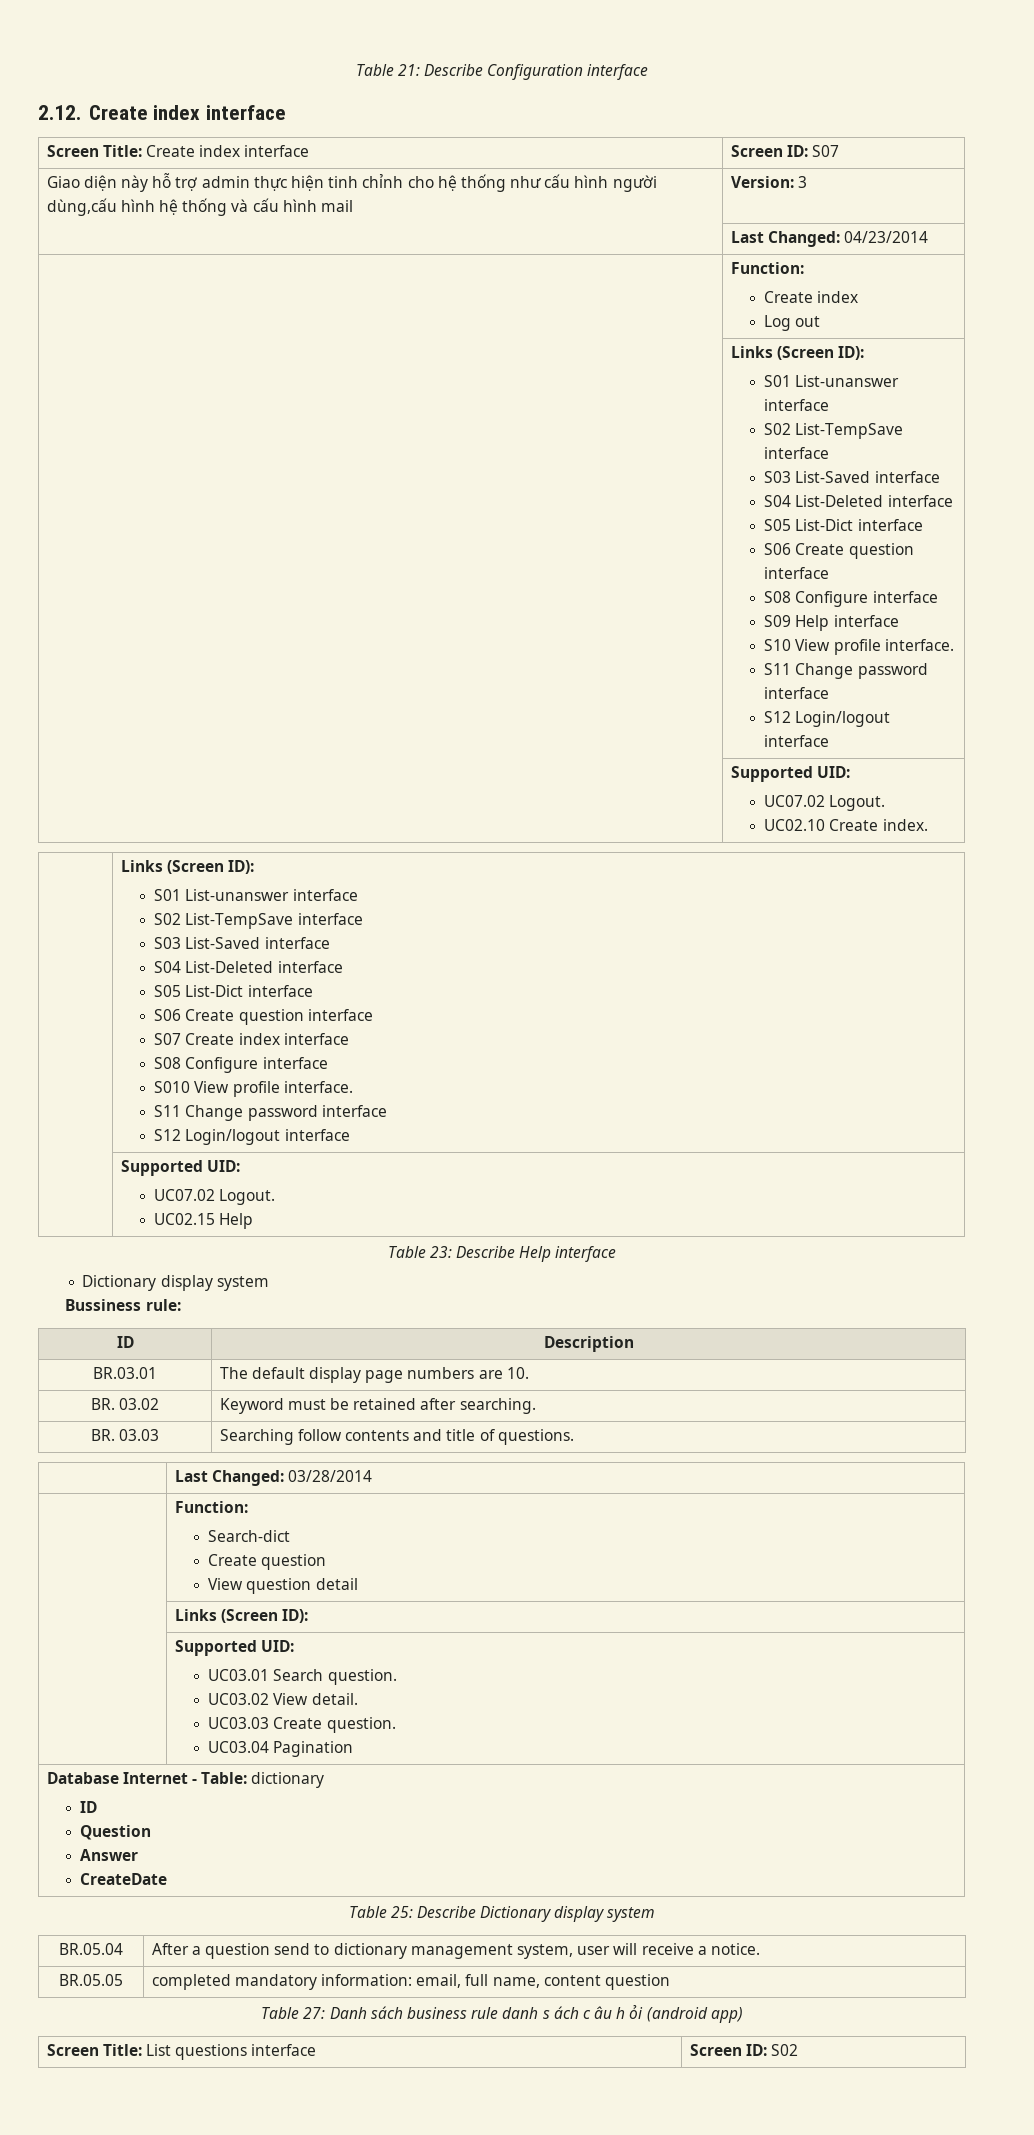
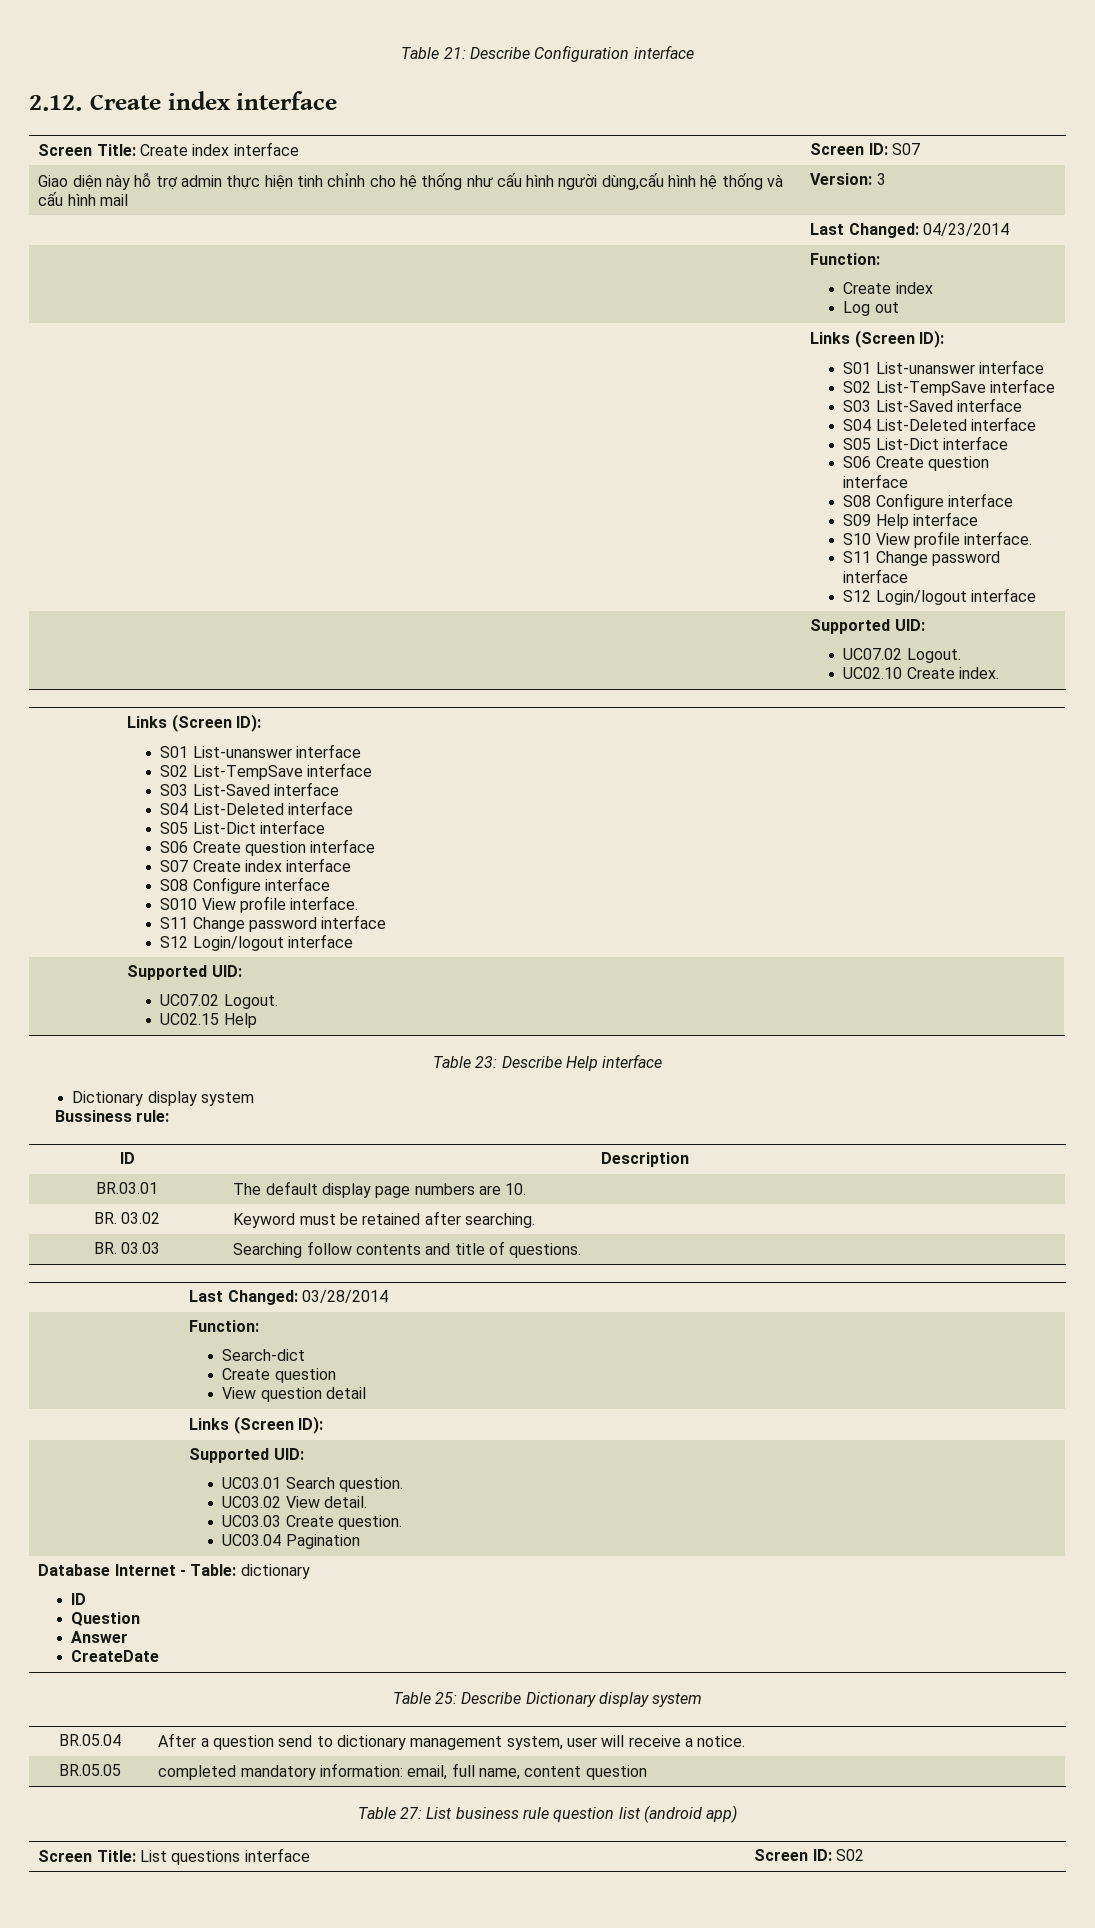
- Table 27: Danh sách business rule danh s ách c âu h ỏi (android app)
+ Table 27: List business rule question list (android app)

